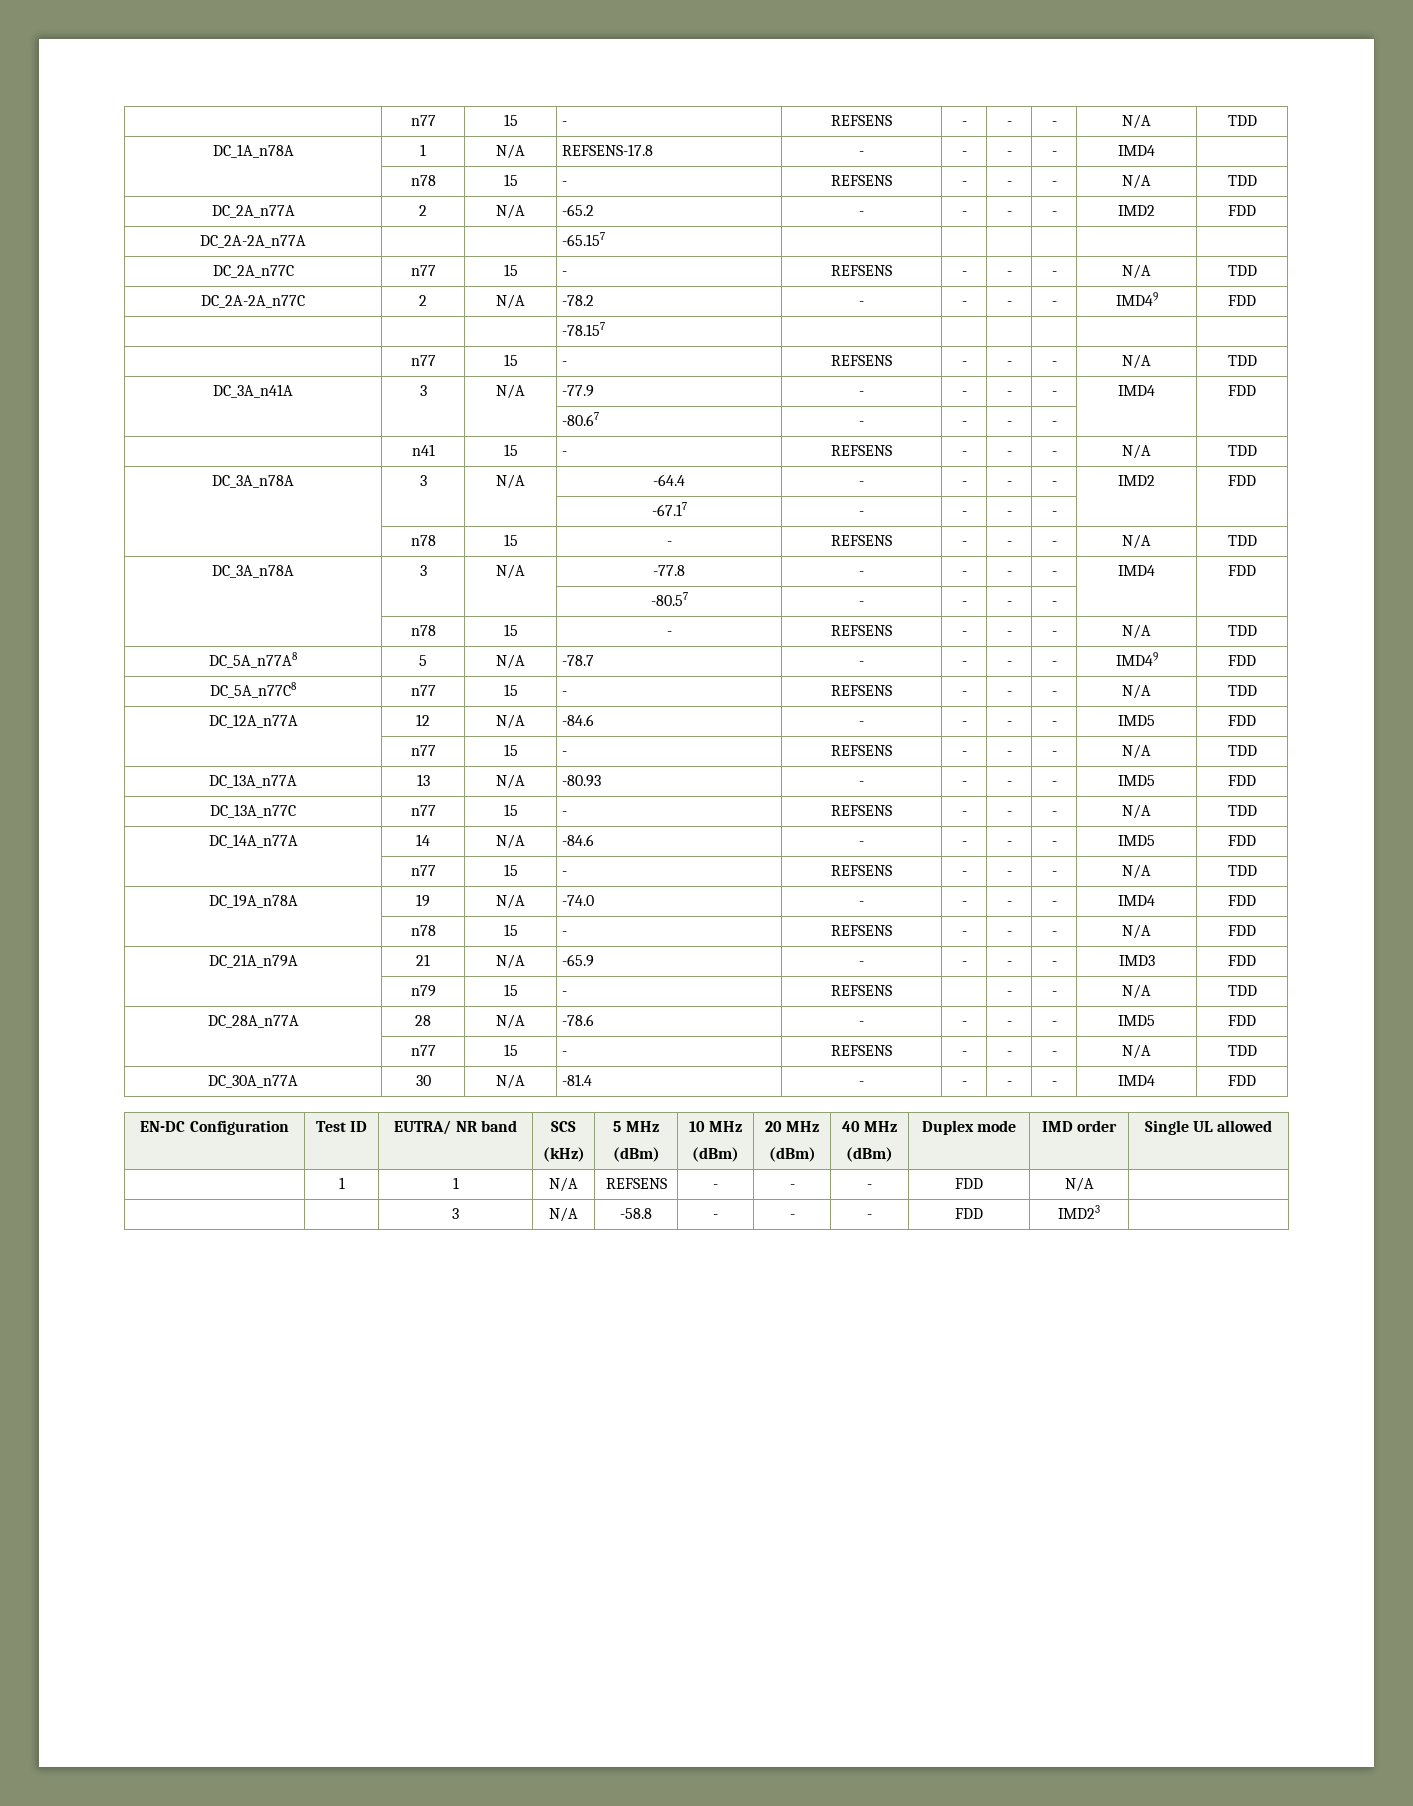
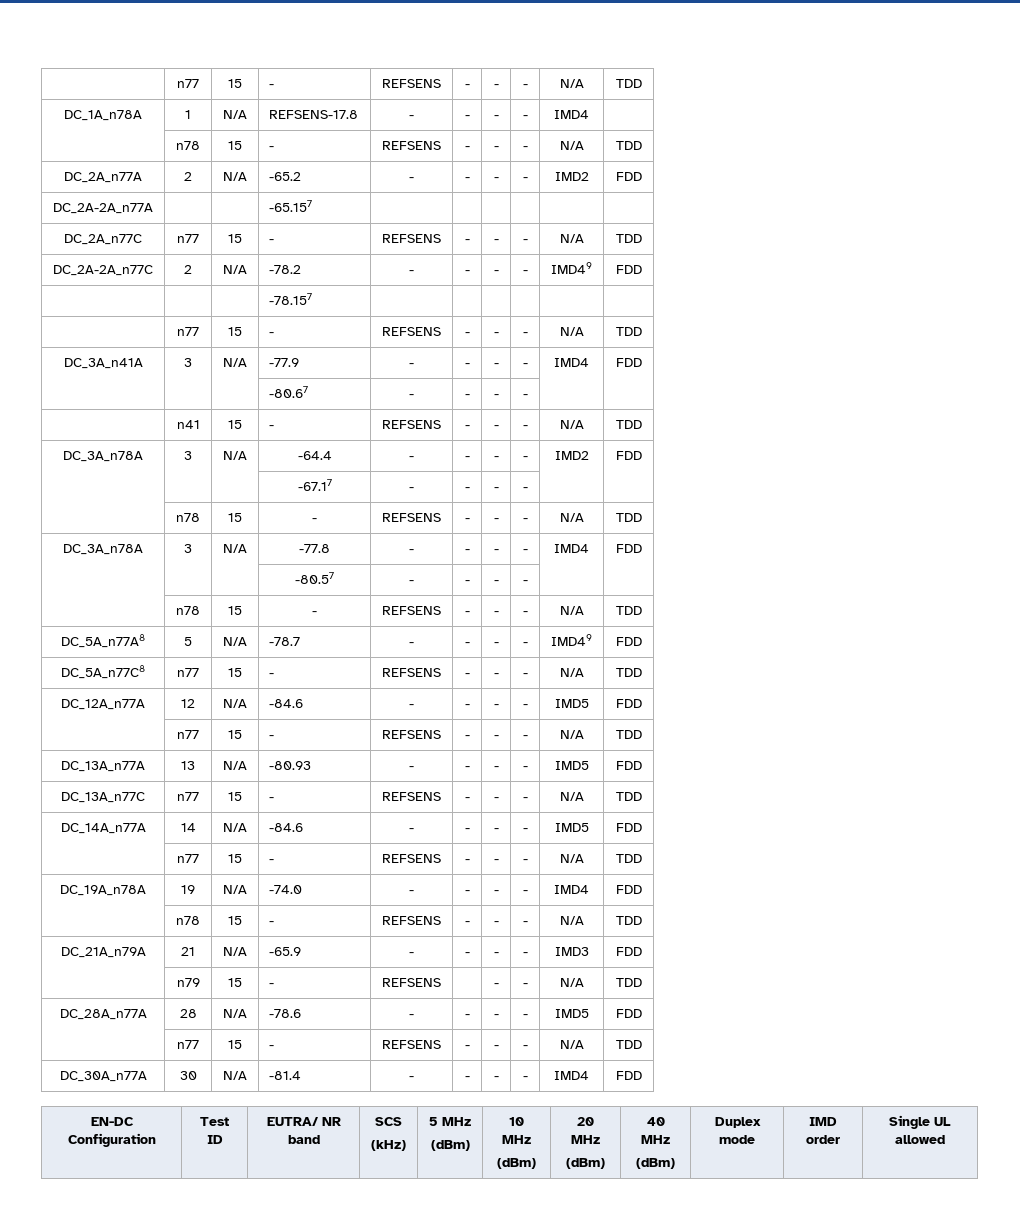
  DC_19A_n78A | 19 | N/A | -74.0 | - | - | - | - | IMD4 | FDD
- | n78 | 15 | - | REFSENS | - | - | - | N/A | FDD
+ | n78 | 15 | - | REFSENS | - | - | - | N/A | TDD
- | 1 | 1 | N/A | REFSENS | - | - | - | FDD | N/A |
- | | 3 | N/A | -58.8 | - | - | - | FDD | IMD23 |

